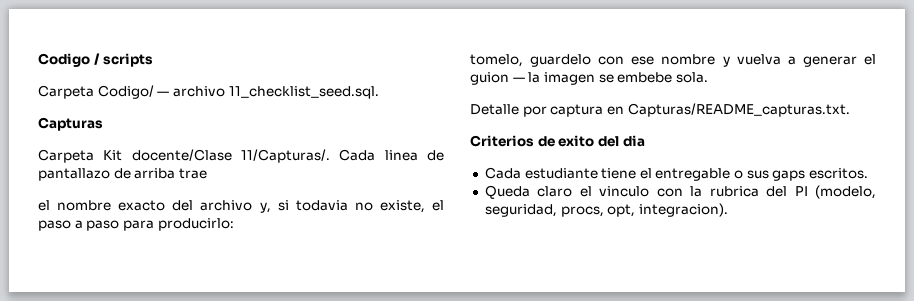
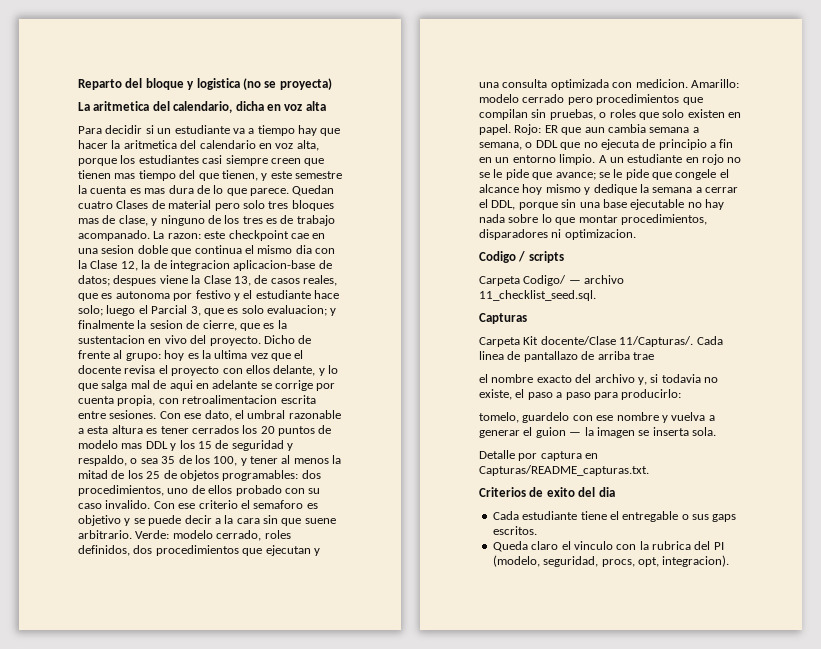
+ Reparto del bloque y logistica (no se proyecta)
+ La aritmetica del calendario, dicha en voz alta
+ Para decidir si un estudiante va a tiempo hay que hacer la aritmetica del calendario en voz alta, porque los estudiantes casi siempre creen que tienen mas tiempo del que tienen, y este semestre la cuenta es mas dura de lo que parece. Quedan cuatro Clases de material pero solo tres bloques mas de clase, y ninguno de los tres es de trabajo acompanado. La razon: este checkpoint cae en una sesion doble que continua el mismo dia con la Clase 12, la de integracion aplicacion-base de datos; despues viene la Clase 13, de casos reales, que es autonoma por festivo y el estudiante hace solo; luego el Parcial 3, que es solo evaluacion; y finalmente la sesion de cierre, que es la sustentacion en vivo del proyecto. Dicho de frente al grupo: hoy es la ultima vez que el docente revisa el proyecto con ellos delante, y lo que salga mal de aqui en adelante se corrige por cuenta propia, con retroalimentacion escrita entre sesiones. Con ese dato, el umbral razonable a esta altura es tener cerrados los 20 puntos de modelo mas DDL y los 15 de seguridad y respaldo, o sea 35 de los 100, y tener al menos la mitad de los 25 de objetos programables: dos procedimientos, uno de ellos probado con su caso invalido. Con ese criterio el semaforo es objetivo y se puede decir a la cara sin que suene arbitrario. Verde: modelo cerrado, roles definidos, dos procedimientos que ejecutan y una consulta optimizada con medicion. Amarillo: modelo cerrado pero procedimientos que compilan sin pruebas, o roles que solo existen en papel. Rojo: ER que aun cambia semana a semana, o DDL que no ejecuta de principio a fin en un entorno limpio. A un estudiante en rojo no se le pide que avance; se le pide que congele el alcance hoy mismo y dedique la semana a cerrar el DDL, porque sin una base ejecutable no hay nada sobre lo que montar procedimientos, disparadores ni optimizacion.
- tomelo, guardelo con ese nombre y vuelva a generar el guion — la imagen se embebe sola.
+ tomelo, guardelo con ese nombre y vuelva a generar el guion — la imagen se inserta sola.

